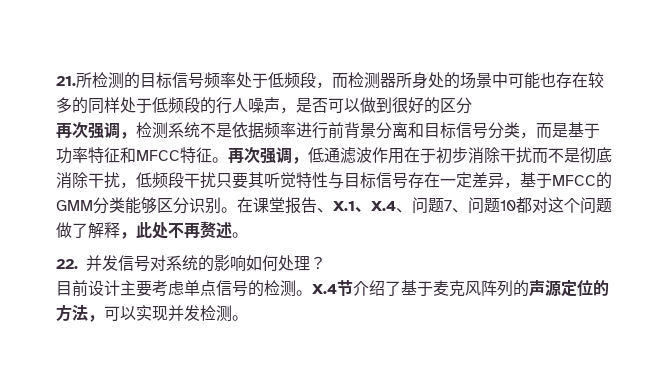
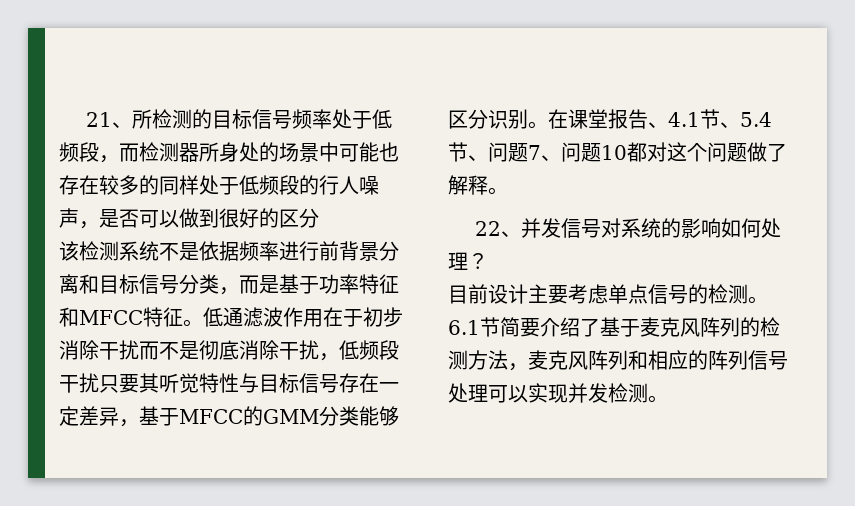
- 21.所检测的目标信号频率处于低频段，而检测器所身处的场景中可能也存在较多的同样处于低频段的行人噪声，是否可以做到很好的区分
+ 21、所检测的目标信号频率处于低频段，而检测器所身处的场景中可能也存在较多的同样处于低频段的行人噪声，是否可以做到很好的区分
- 再次强调，检测系统不是依据频率进行前背景分离和目标信号分类，而是基于功率特征和MFCC特征。
+ 该检测系统不是依据频率进行前背景分离和目标信号分类，而是基于功率特征和MFCC特征。
- 再次强调，低通滤波作用在于初步消除干扰而不是彻底消除干扰，低频段干扰只要其听觉特性与目标信号存在一定差异，基于MFCC的GMM分类能够区分识别。
+ 低通滤波作用在于初步消除干扰而不是彻底消除干扰，低频段干扰只要其听觉特性与目标信号存在一定差异，基于MFCC的GMM分类能够区分识别。
- 在课堂报告、X.1、X.4、问题7、问题10都对这个问题做了解释，此处不再赘述。
+ 在课堂报告、4.1节、5.4节、问题7、问题10都对这个问题做了解释。
- 22.并发信号对系统的影响如何处理？
+ 22、并发信号对系统的影响如何处理？
- X.4节介绍了基于麦克风阵列的声源定位的方法，可以实现并发检测。
+ 6.1节简要介绍了基于麦克风阵列的检测方法，麦克风阵列和相应的阵列信号处理可以实现并发检测。

